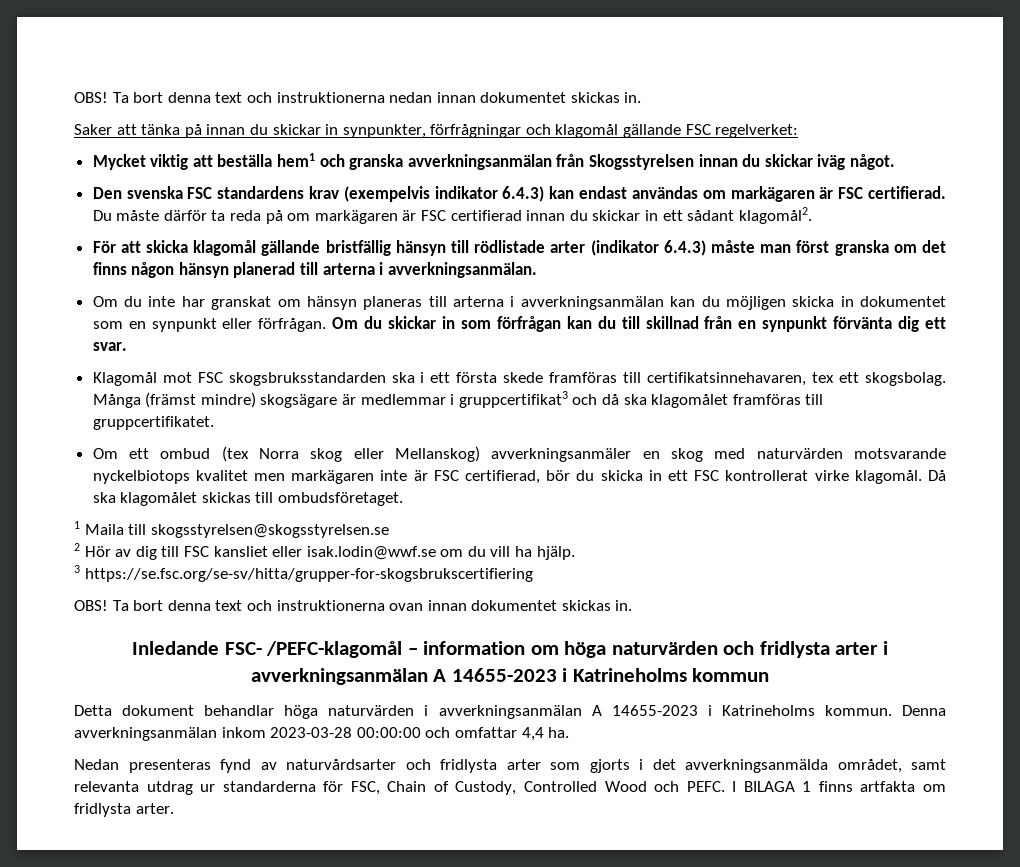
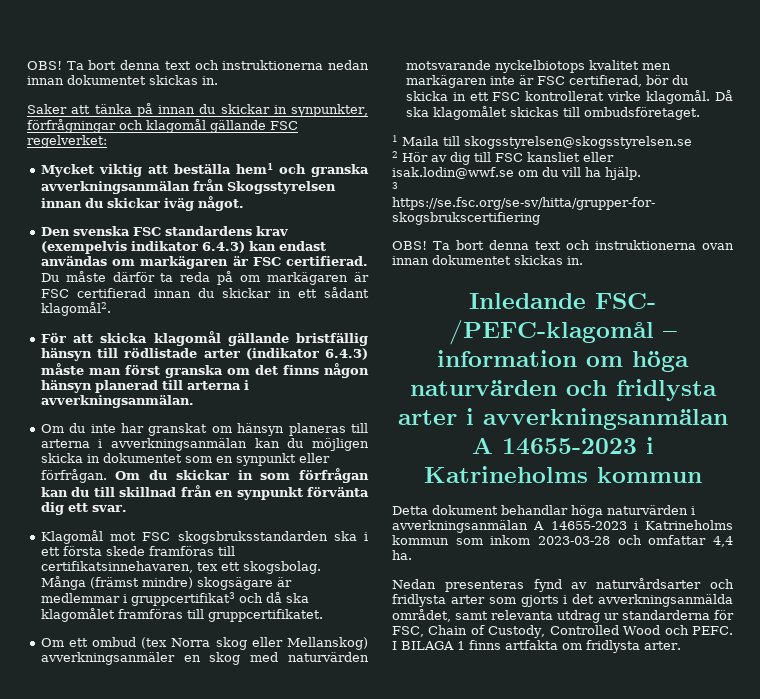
- Detta dokument behandlar höga naturvärden i avverkningsanmälan A 14655-2023 i Katrineholms kommun. Denna avverkningsanmälan inkom 2023-03-28 00:00:00 och omfattar 4,4 ha.
+ Detta dokument behandlar höga naturvärden i avverkningsanmälan A 14655-2023 i Katrineholms kommun som inkom 2023-03-28 och omfattar 4,4 ha.

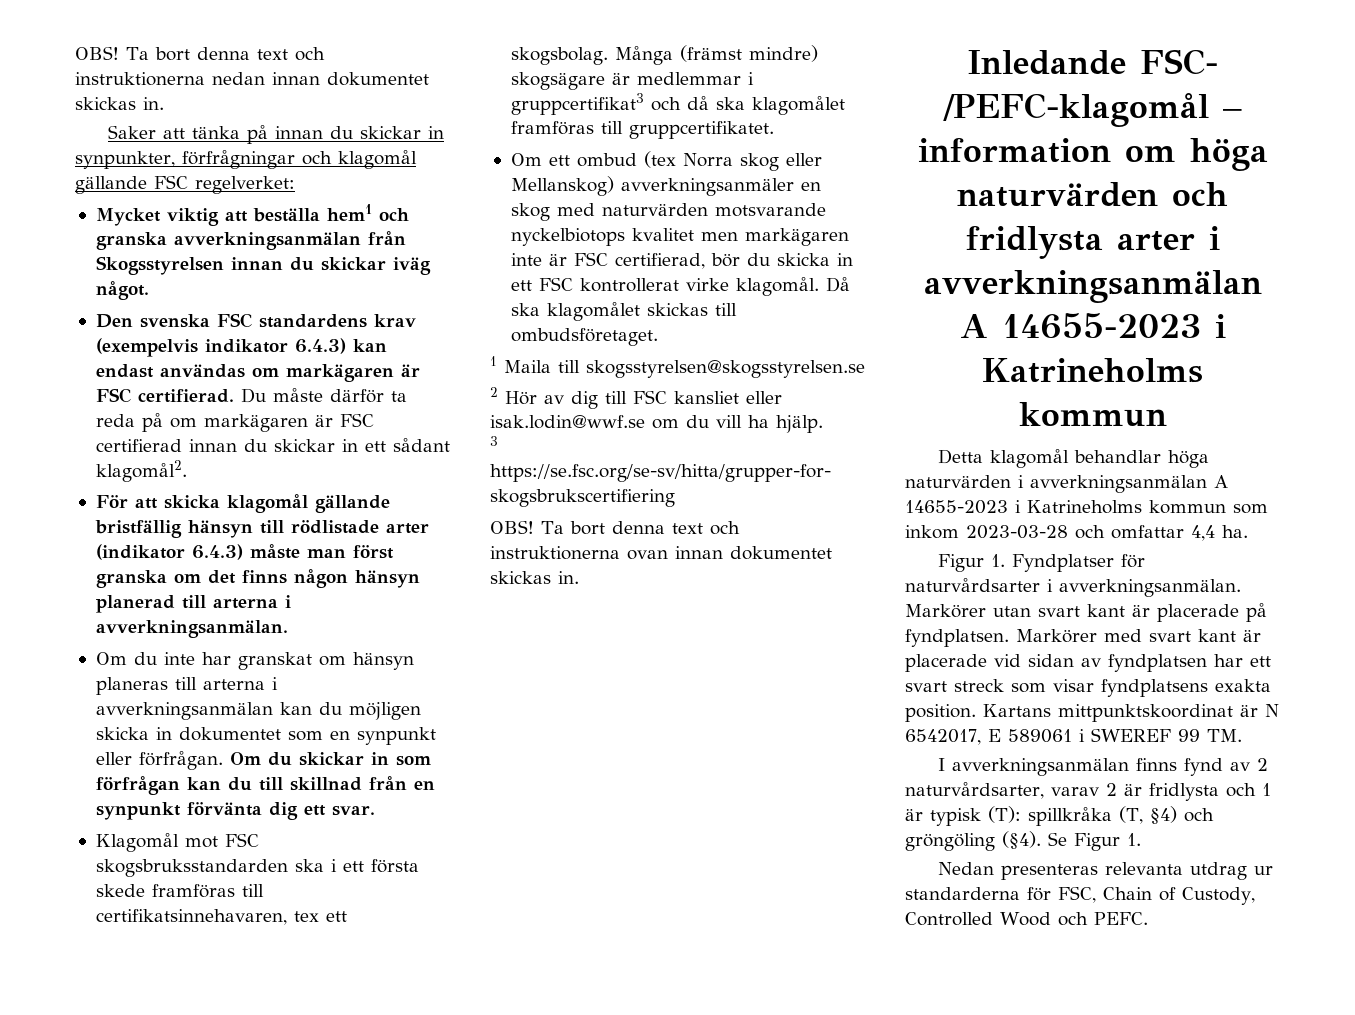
- Detta dokument behandlar höga naturvärden i avverkningsanmälan A 14655-2023 i Katrineholms kommun som inkom 2023-03-28 och omfattar 4,4 ha.
+ Detta klagomål behandlar höga naturvärden i avverkningsanmälan A 14655-2023 i Katrineholms kommun som inkom 2023-03-28 och omfattar 4,4 ha.
- Nedan presenteras fynd av naturvårdsarter och fridlysta arter som gjorts i det avverkningsanmälda området, samt relevanta utdrag ur standarderna för FSC, Chain of Custody, Controlled Wood och PEFC. I BILAGA 1 finns artfakta om fridlysta arter.
+ Figur 1. Fyndplatser för naturvårdsarter i avverkningsanmälan. Markörer utan svart kant är placerade på fyndplatsen. Markörer med svart kant är placerade vid sidan av fyndplatsen har ett svart streck som visar fyndplatsens exakta position. Kartans mittpunktskoordinat är N 6542017, E 589061 i SWEREF 99 TM.
+ I avverkningsanmälan finns fynd av 2 naturvårdsarter, varav 2 är fridlysta och 1 är typisk (T): spillkråka (T, §4) och gröngöling (§4). Se Figur 1.
+ Nedan presenteras relevanta utdrag ur standarderna för FSC, Chain of Custody, Controlled Wood och PEFC.

